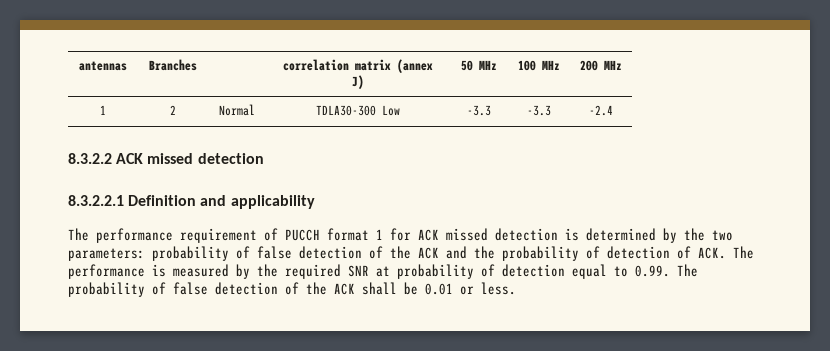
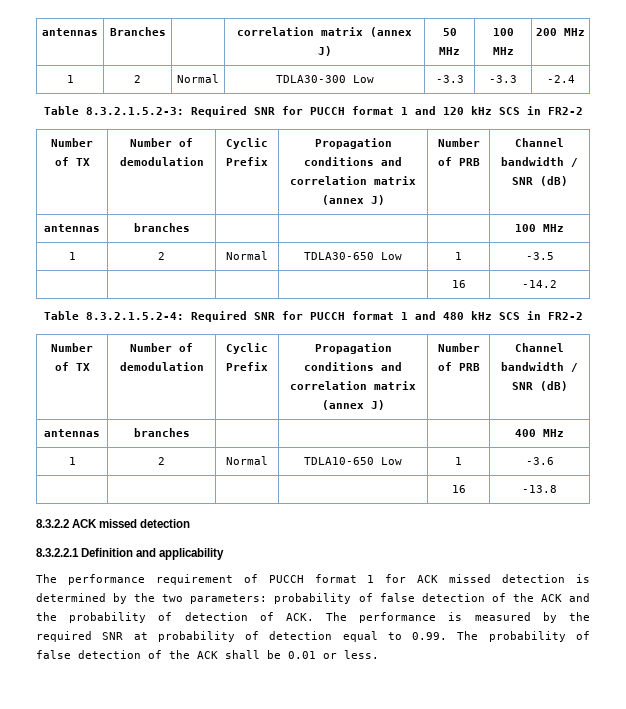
+ Table 8.3.2.1.5.2-3: Required SNR for PUCCH format 1 and 120 kHz SCS in FR2-2
+ Number of TX | Number of demodulation | Cyclic Prefix | Propagation conditions and correlation matrix (annex J) | Number of PRB | Channel bandwidth / SNR (dB)
+ antennas | branches | | | | 100 MHz
+ 1 | 2 | Normal | TDLA30-650 Low | 1 | -3.5
+ | | | | 16 | -14.2
+ Table 8.3.2.1.5.2-4: Required SNR for PUCCH format 1 and 480 kHz SCS in FR2-2
+ Number of TX | Number of demodulation | Cyclic Prefix | Propagation conditions and correlation matrix (annex J) | Number of PRB | Channel bandwidth / SNR (dB)
+ antennas | branches | | | | 400 MHz
+ 1 | 2 | Normal | TDLA10-650 Low | 1 | -3.6
+ | | | | 16 | -13.8

